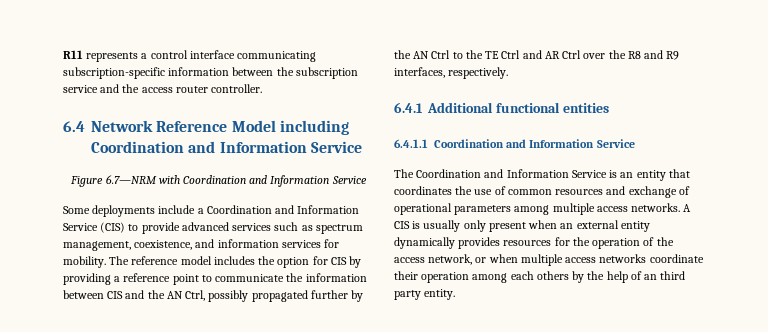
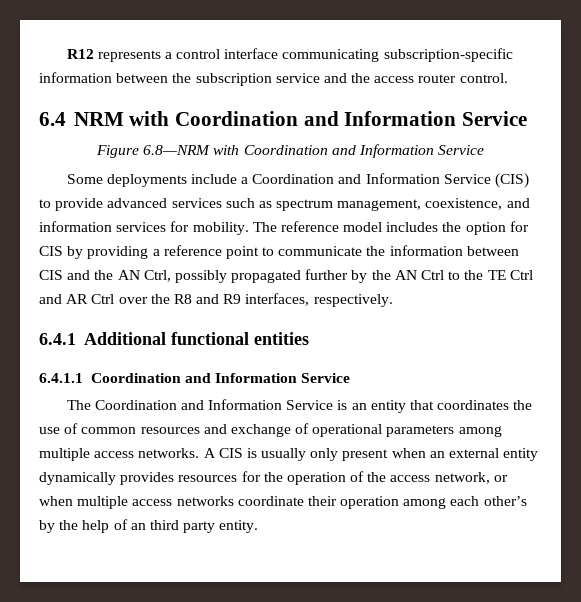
- R11 represents a control interface communicating subscription-specific information between the subscription service and the access router controller.
+ R12 represents a control interface communicating subscription-specific information between the subscription service and the access router control.
- 6.4 Network Reference Model including Coordination and Information Service
+ 6.4 NRM with Coordination and Information Service
- Figure 6.7—NRM with Coordination and Information Service
+ Figure 6.8—NRM with Coordination and Information Service
- A CIS is usually only present when an external entity dynamically provides resources for the operation of the access network, or when multiple access networks coordinate their operation among each others by the help of an third party entity.
+ A CIS is usually only present when an external entity dynamically provides resources for the operation of the access network, or when multiple access networks coordinate their operation among each other’s by the help of an third party entity.

